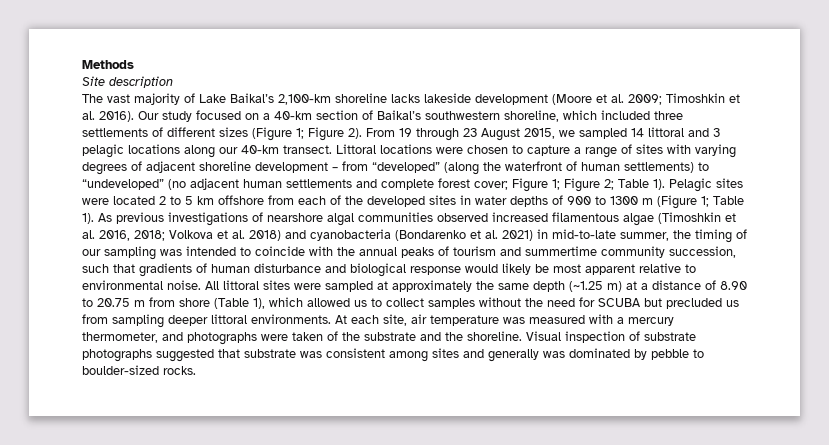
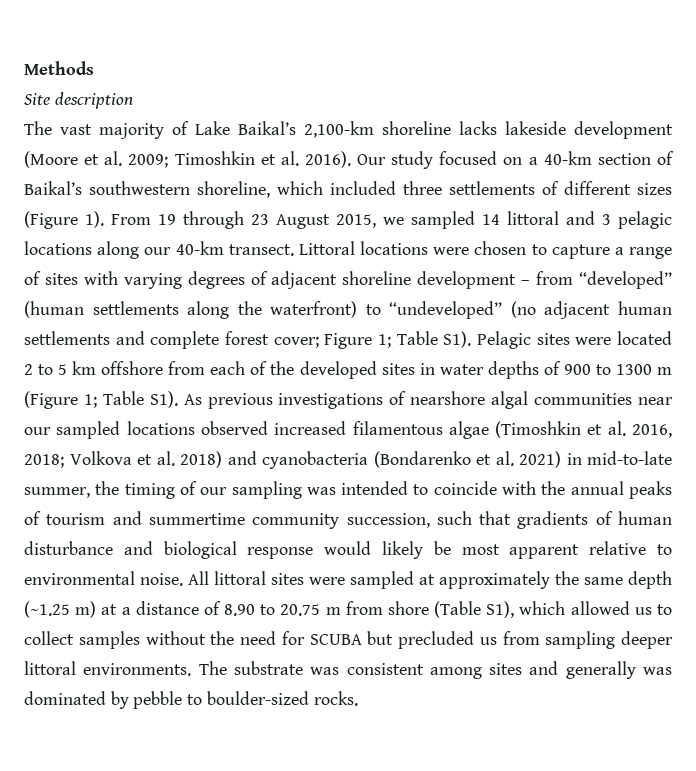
- Our study focused on a 40-km section of Baikal’s southwestern shoreline, which included three settlements of different sizes (Figure 1; Figure 2).
+ Our study focused on a 40-km section of Baikal’s southwestern shoreline, which included three settlements of different sizes (Figure 1).
- Littoral locations were chosen to capture a range of sites with varying degrees of adjacent shoreline development – from “developed” (along the waterfront of human settlements) to “undeveloped” (no adjacent human settlements and complete forest cover;
+ Littoral locations were chosen to capture a range of sites with varying degrees of adjacent shoreline development – from “developed” (human settlements along the waterfront) to “undeveloped” (no adjacent human settlements and complete forest cover;
- Figure 2; Table 1). Pelagic sites were located 2 to 5 km offshore from each of the developed sites in water depths of 900 to 1300 m (Figure 1;
+ Table S1). Pelagic sites were located 2 to 5 km offshore from each of the developed sites in water depths of 900 to 1300 m (Figure 1;
- Table 1). As previous investigations of nearshore algal communities observed increased filamentous algae (Timoshkin et al. 2016, 2018;
+ Table S1). As previous investigations of nearshore algal communities near our sampled locations observed increased filamentous algae (Timoshkin et al. 2016, 2018;
- All littoral sites were sampled at approximately the same depth (~1.25 m) at a distance of 8.90 to 20.75 m from shore (Table 1), which allowed us to collect samples without the need for SCUBA but precluded us from sampling deeper littoral environments.
+ All littoral sites were sampled at approximately the same depth (~1.25 m) at a distance of 8.90 to 20.75 m from shore (Table S1), which allowed us to collect samples without the need for SCUBA but precluded us from sampling deeper littoral environments.
- At each site, air temperature was measured with a mercury thermometer, and photographs were taken of the substrate and the shoreline. Visual inspection of substrate photographs suggested that substrate was consistent among sites and generally was dominated by pebble to boulder-sized rocks.
+ The substrate was consistent among sites and generally was dominated by pebble to boulder-sized rocks.

